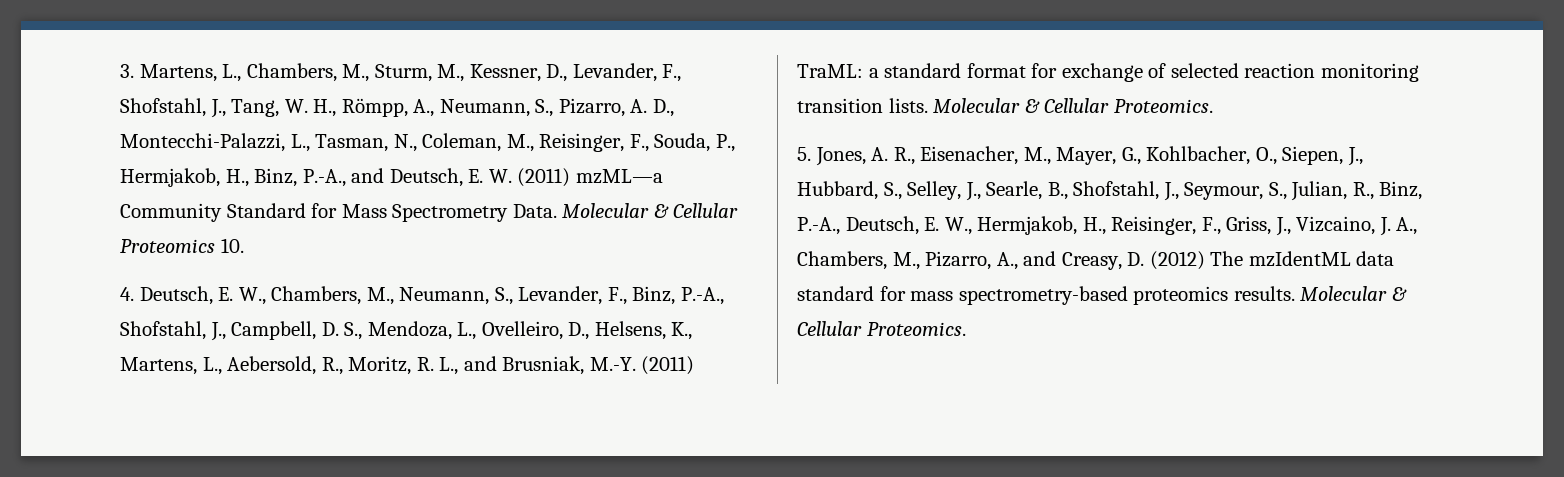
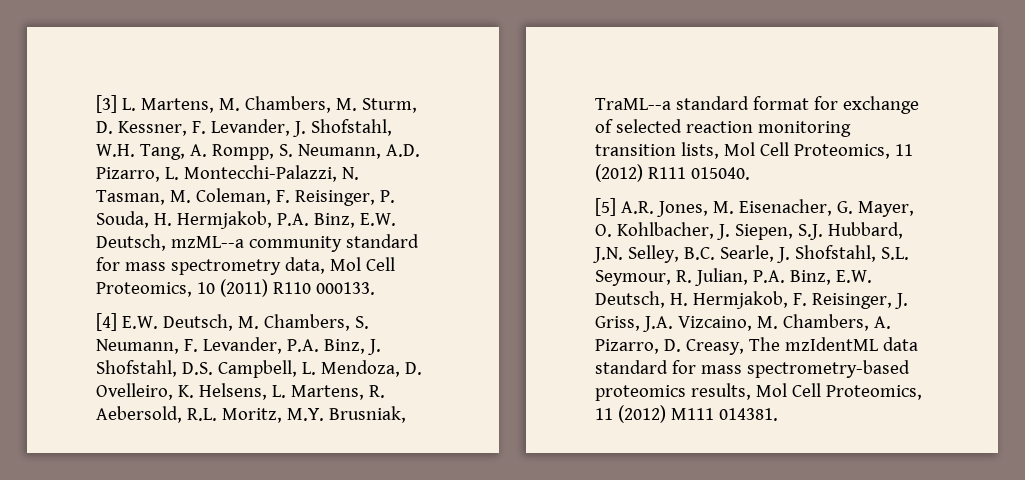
- 3. Martens, L., Chambers, M., Sturm, M., Kessner, D., Levander, F., Shofstahl, J., Tang, W. H., Römpp, A., Neumann, S., Pizarro, A. D., Montecchi-Palazzi, L., Tasman, N., Coleman, M., Reisinger, F., Souda, P., Hermjakob, H., Binz, P.-A., and Deutsch, E. W. (2011) mzML—a Community Standard for Mass Spectrometry Data. Molecular & Cellular Proteomics 10.
- 4. Deutsch, E. W., Chambers, M., Neumann, S., Levander, F., Binz, P.-A., Shofstahl, J., Campbell, D. S., Mendoza, L., Ovelleiro, D., Helsens, K., Martens, L., Aebersold, R., Moritz, R. L., and Brusniak, M.-Y. (2011) TraML: a standard format for exchange of selected reaction monitoring transition lists. Molecular & Cellular Proteomics.
- 5. Jones, A. R., Eisenacher, M., Mayer, G., Kohlbacher, O., Siepen, J., Hubbard, S., Selley, J., Searle, B., Shofstahl, J., Seymour, S., Julian, R., Binz, P.-A., Deutsch, E. W., Hermjakob, H., Reisinger, F., Griss, J., Vizcaino, J. A., Chambers, M., Pizarro, A., and Creasy, D. (2012) The mzIdentML data standard for mass spectrometry-based proteomics results. Molecular & Cellular Proteomics.
+ [3] L. Martens, M. Chambers, M. Sturm, D. Kessner, F. Levander, J. Shofstahl, W.H. Tang, A. Rompp, S. Neumann, A.D. Pizarro, L. Montecchi-Palazzi, N. Tasman, M. Coleman, F. Reisinger, P. Souda, H. Hermjakob, P.A. Binz, E.W. Deutsch, mzML--a community standard for mass spectrometry data, Mol Cell Proteomics, 10 (2011) R110 000133.
+ [4] E.W. Deutsch, M. Chambers, S. Neumann, F. Levander, P.A. Binz, J. Shofstahl, D.S. Campbell, L. Mendoza, D. Ovelleiro, K. Helsens, L. Martens, R. Aebersold, R.L. Moritz, M.Y. Brusniak, TraML--a standard format for exchange of selected reaction monitoring transition lists, Mol Cell Proteomics, 11 (2012) R111 015040.
+ [5] A.R. Jones, M. Eisenacher, G. Mayer, O. Kohlbacher, J. Siepen, S.J. Hubbard, J.N. Selley, B.C. Searle, J. Shofstahl, S.L. Seymour, R. Julian, P.A. Binz, E.W. Deutsch, H. Hermjakob, F. Reisinger, J. Griss, J.A. Vizcaino, M. Chambers, A. Pizarro, D. Creasy, The mzIdentML data standard for mass spectrometry-based proteomics results, Mol Cell Proteomics, 11 (2012) M111 014381.

